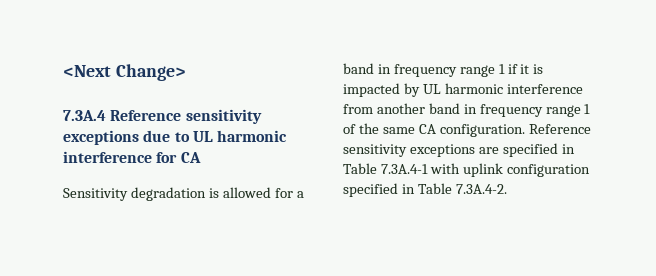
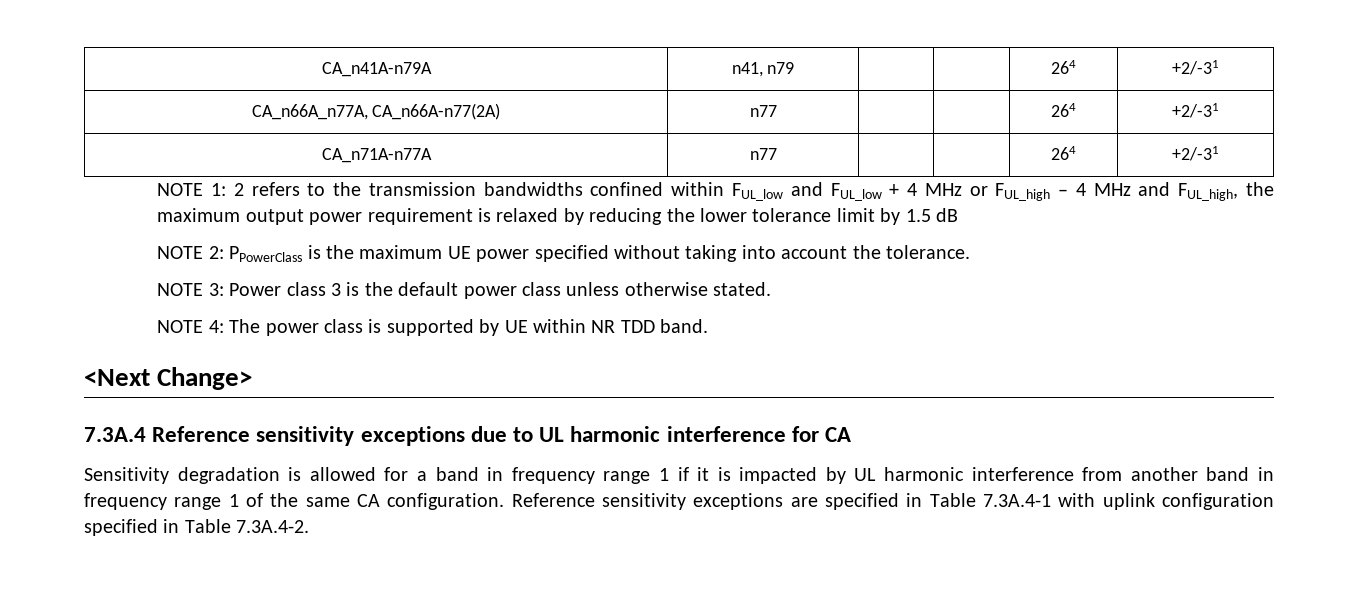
+ CA_n41A-n79A | n41, n79 | | | 264 | +2/-31
+ CA_n66A_n77A, CA_n66A-n77(2A) | n77 | | | 264 | +2/-31
+ CA_n71A-n77A | n77 | | | 264 | +2/-31
+ NOTE 1: 2 refers to the transmission bandwidths confined within FUL_low and FUL_low + 4 MHz or FUL_high – 4 MHz and FUL_high, the maximum output power requirement is relaxed by reducing the lower tolerance limit by 1.5 dB
+ NOTE 2: PPowerClass is the maximum UE power specified without taking into account the tolerance.
+ NOTE 3: Power class 3 is the default power class unless otherwise stated.
+ NOTE 4: The power class is supported by UE within NR TDD band.

